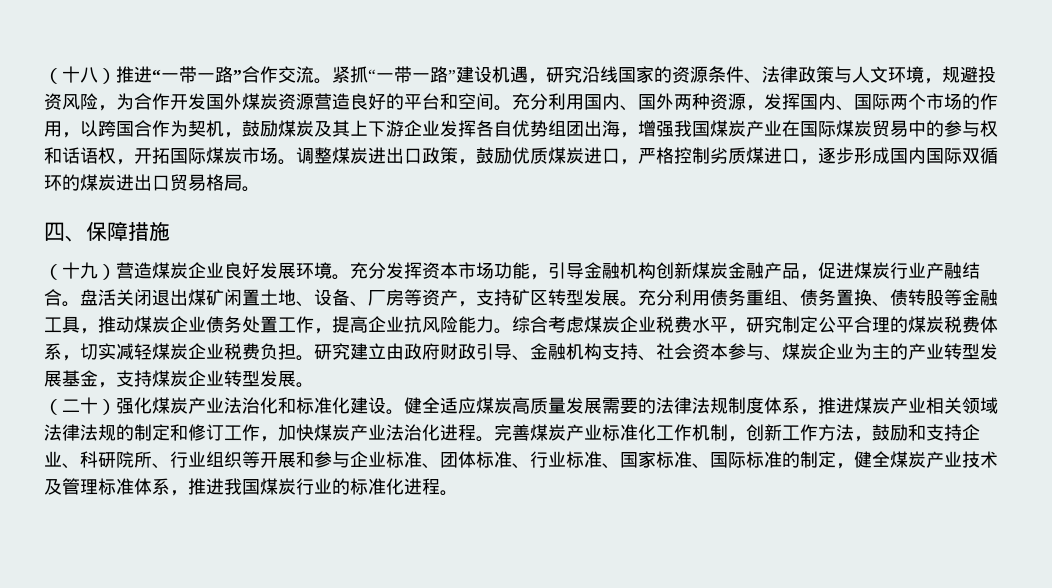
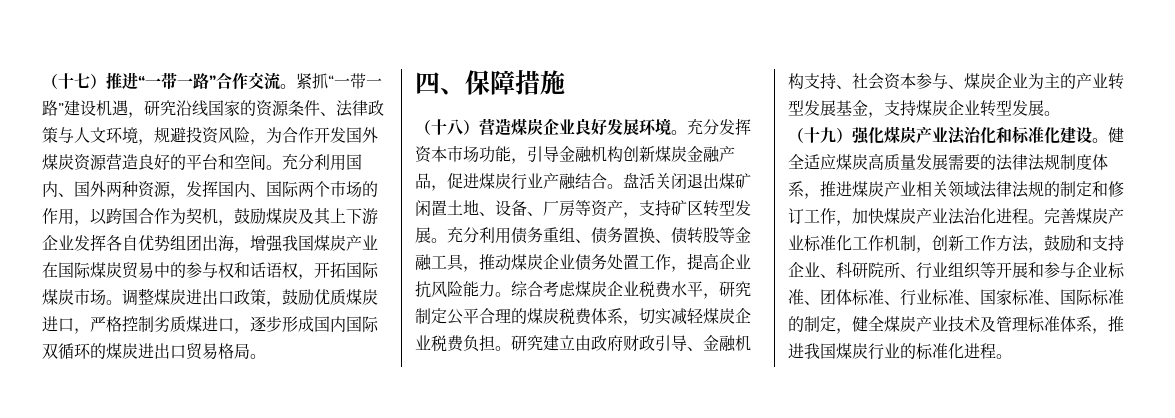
- （十八）推进“一带一路”合作交流。
+ （十七）推进“一带一路”合作交流。
- （十九）营造煤炭企业良好发展环境。
+ （十八）营造煤炭企业良好发展环境。
- （二十）强化煤炭产业法治化和标准化建设。
+ （十九）强化煤炭产业法治化和标准化建设。

